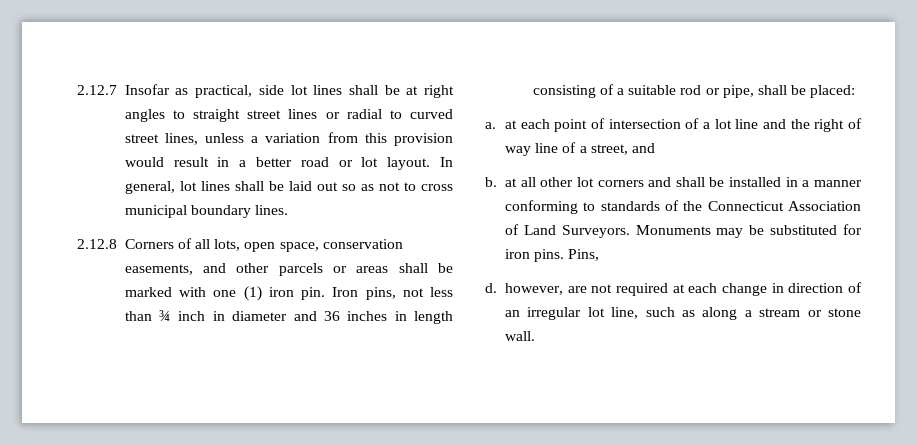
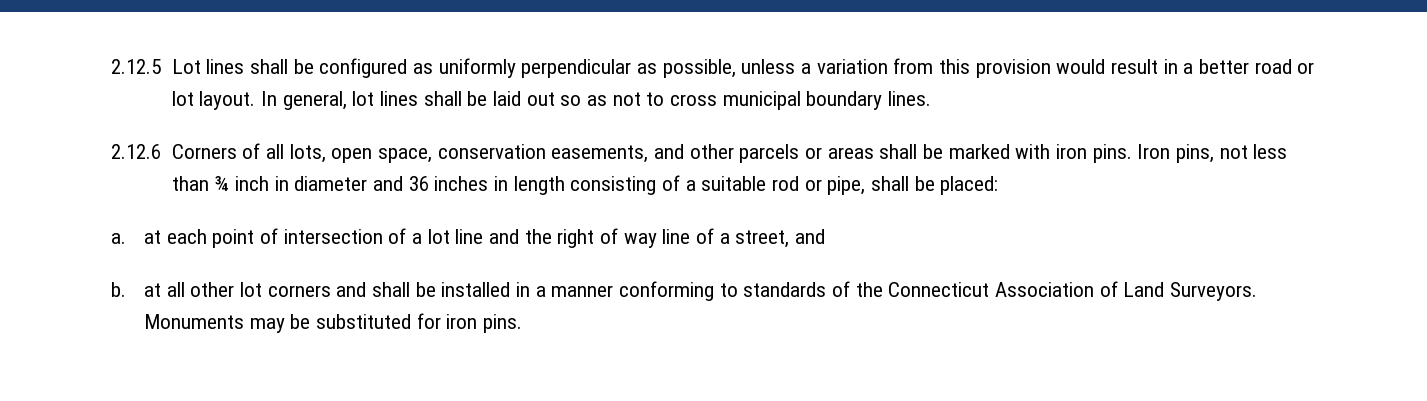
- 2.12.7 Insofar as practical, side lot lines shall be at right angles to straight street lines or radial to curved street lines, unless a variation from this provision would result in a better road or lot layout.
+ 2.12.5 Lot lines shall be configured as uniformly perpendicular as possible, unless a variation from this provision would result in a better road or lot layout.
- 2.12.8 Corners of all lots, open space, conservation easements, and other parcels or areas shall be marked with one (1) iron pin.
+ 2.12.6 Corners of all lots, open space, conservation easements, and other parcels or areas shall be marked with iron pins.
- Pins,
- d. however, are not required at each change in direction of an irregular lot line, such as along a stream or stone wall.

